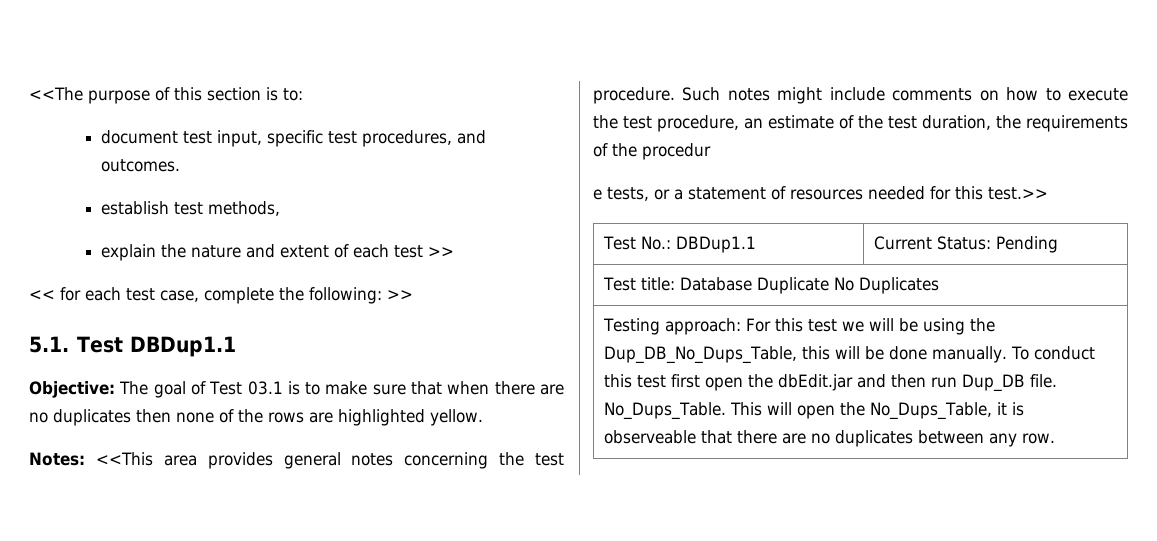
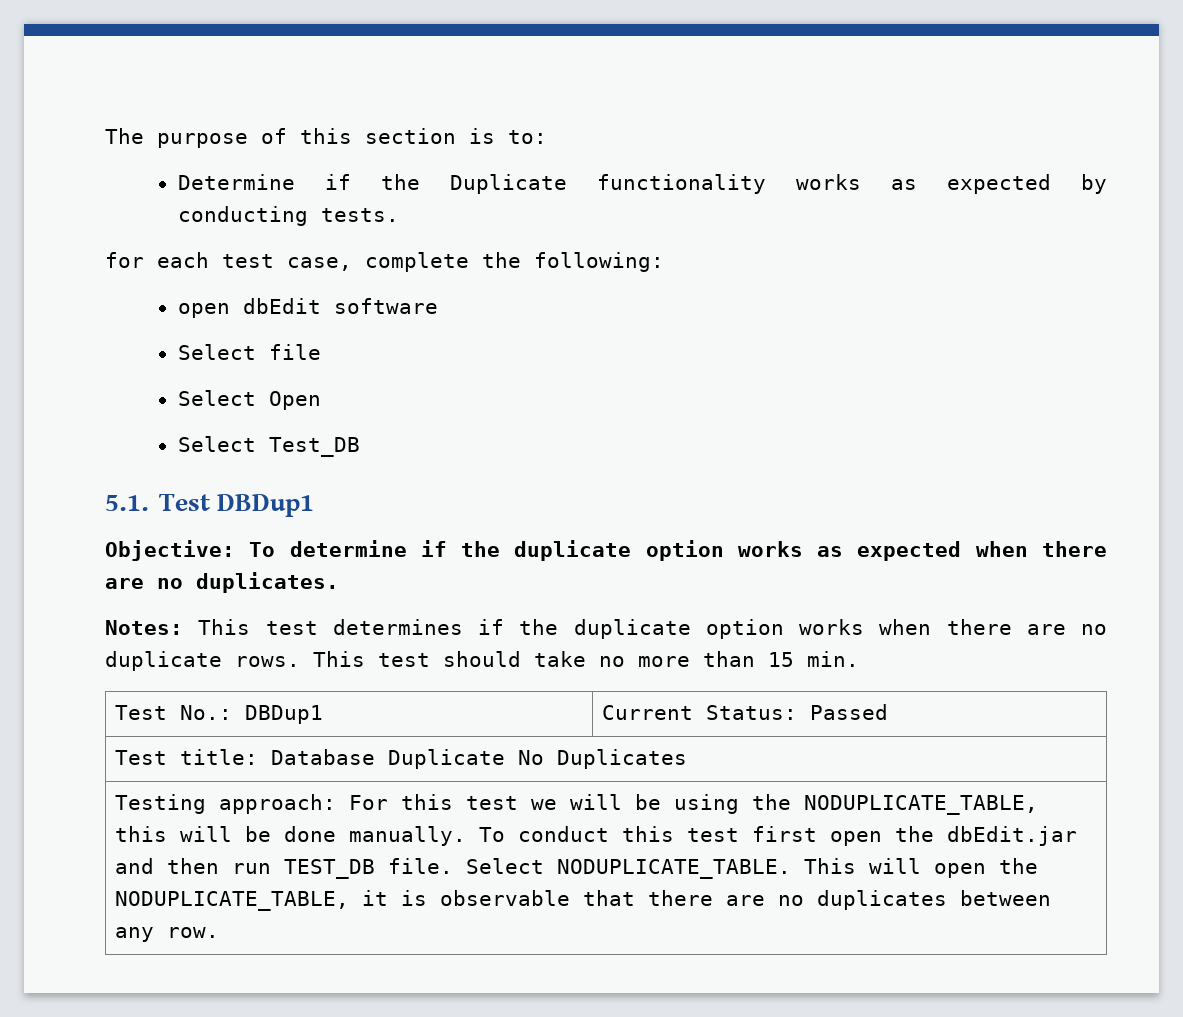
- <<The purpose of this section is to:
+ The purpose of this section is to:
- document test input, specific test procedures, and outcomes.
- establish test methods,
- explain the nature and extent of each test >>
- << for each test case, complete the following: >>
+ Determine if the Duplicate functionality works as expected by conducting tests.
+ for each test case, complete the following:
+ open dbEdit software
+ Select file
+ Select Open
+ Select Test_DB
- 5.1. Test DBDup1.1
+ 5.1. Test DBDup1
- Objective: The goal of Test 03.1 is to make sure that when there are no duplicates then none of the rows are highlighted yellow.
- Notes: <<This area provides general notes concerning the test procedure. Such notes might include comments on how to execute the test procedure, an estimate of the test duration, the requirements of the procedur
- e tests, or a statement of resources needed for this test.>>
+ Objective: To determine if the duplicate option works as expected when there are no duplicates.
+ Notes: This test determines if the duplicate option works when there are no duplicate rows. This test should take no more than 15 min.
- Test No.: DBDup1.1 | Current Status: Pending
+ Test No.: DBDup1 | Current Status: Passed
- Testing approach: For this test we will be using the Dup_DB_No_Dups_Table, this will be done manually.
+ Testing approach: For this test we will be using the NODUPLICATE_TABLE, this will be done manually.
- To conduct this test first open the dbEdit.jar and then run Dup_DB file. No_Dups_Table.
+ To conduct this test first open the dbEdit.jar and then run TEST_DB file. Select NODUPLICATE_TABLE.
- This will open the No_Dups_Table, it is observeable that there are no duplicates between any row.
+ This will open the NODUPLICATE_TABLE, it is observable that there are no duplicates between any row.

